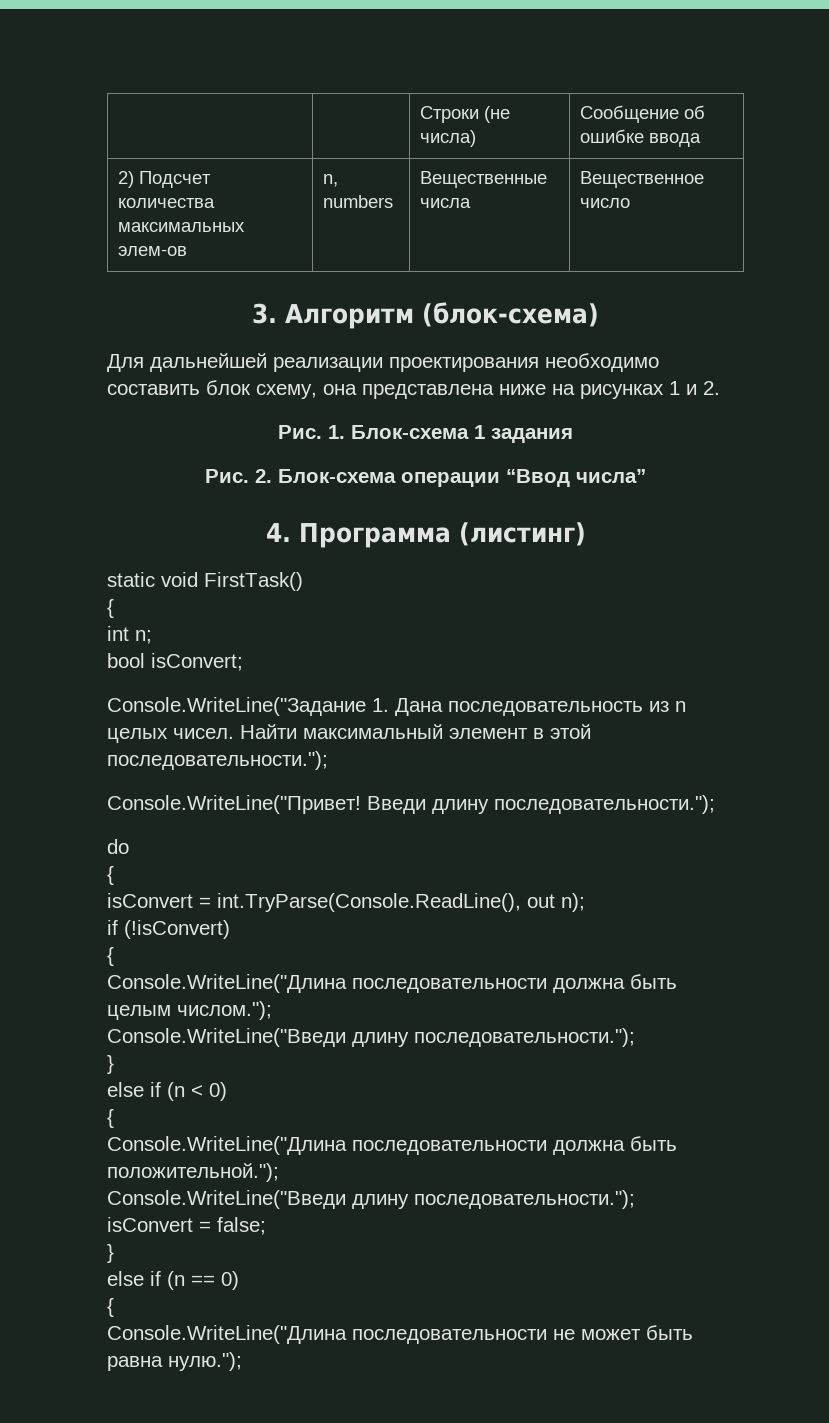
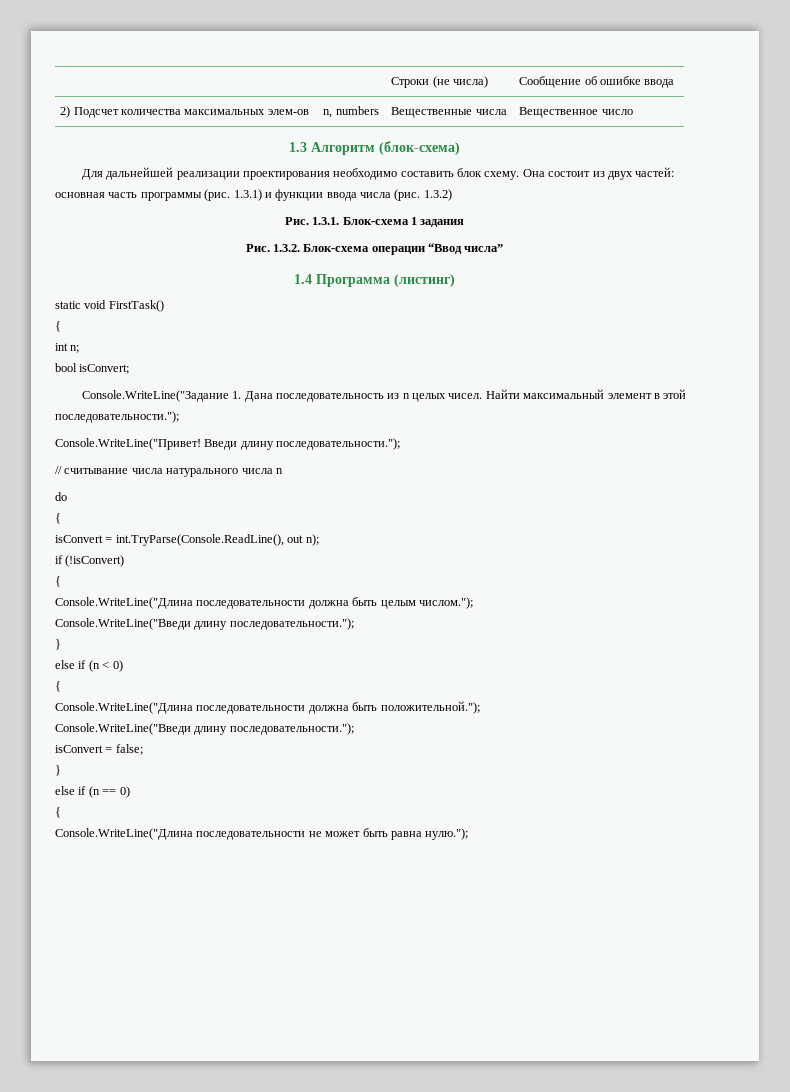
- 3. Алгоритм (блок-схема)
+ 1.3 Алгоритм (блок-схема)
- Для дальнейшей реализации проектирования необходимо составить блок схему, она представлена ниже на рисунках 1 и 2.
- Рис. 1. Блок-схема 1 задания
+ Для дальнейшей реализации проектирования необходимо составить блок схему. Она состоит из двух частей: основная часть программы (рис. 1.3.1) и функции ввода числа (рис. 1.3.2)
+ Рис. 1.3.1. Блок-схема 1 задания
- Рис. 2. Блок-схема операции “Ввод числа”
+ Рис. 1.3.2. Блок-схема операции “Ввод числа”
- 4. Программа (листинг)
+ 1.4 Программа (листинг)
+ // считывание числа натурального числа n

